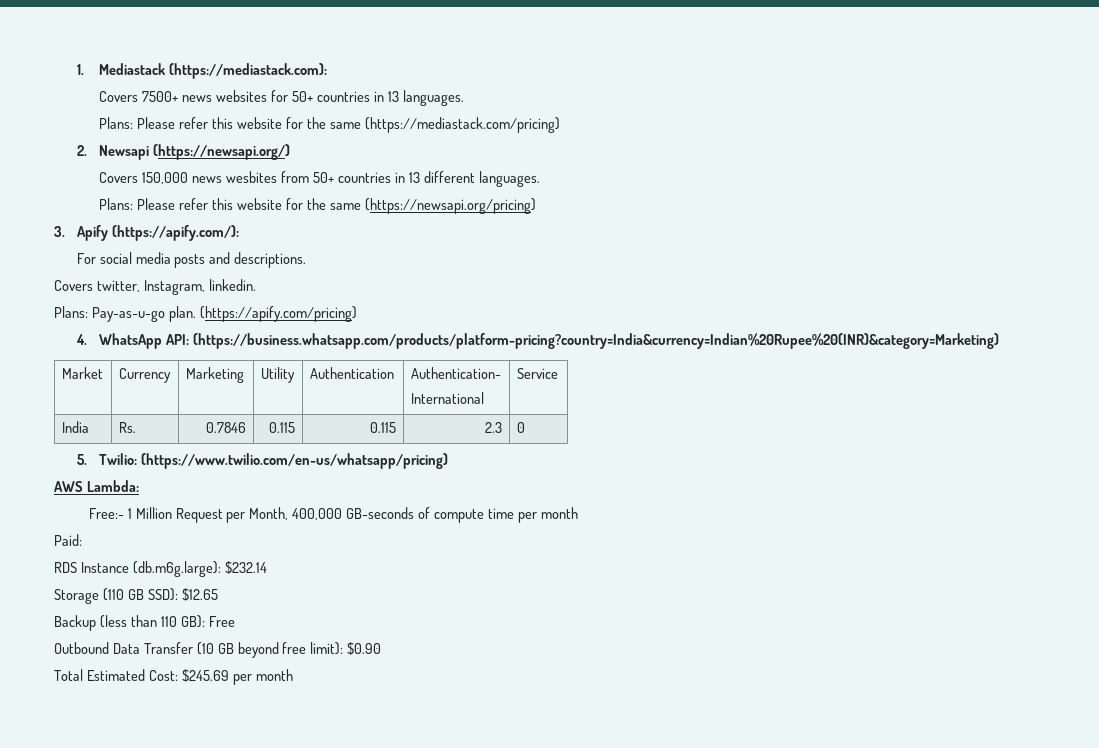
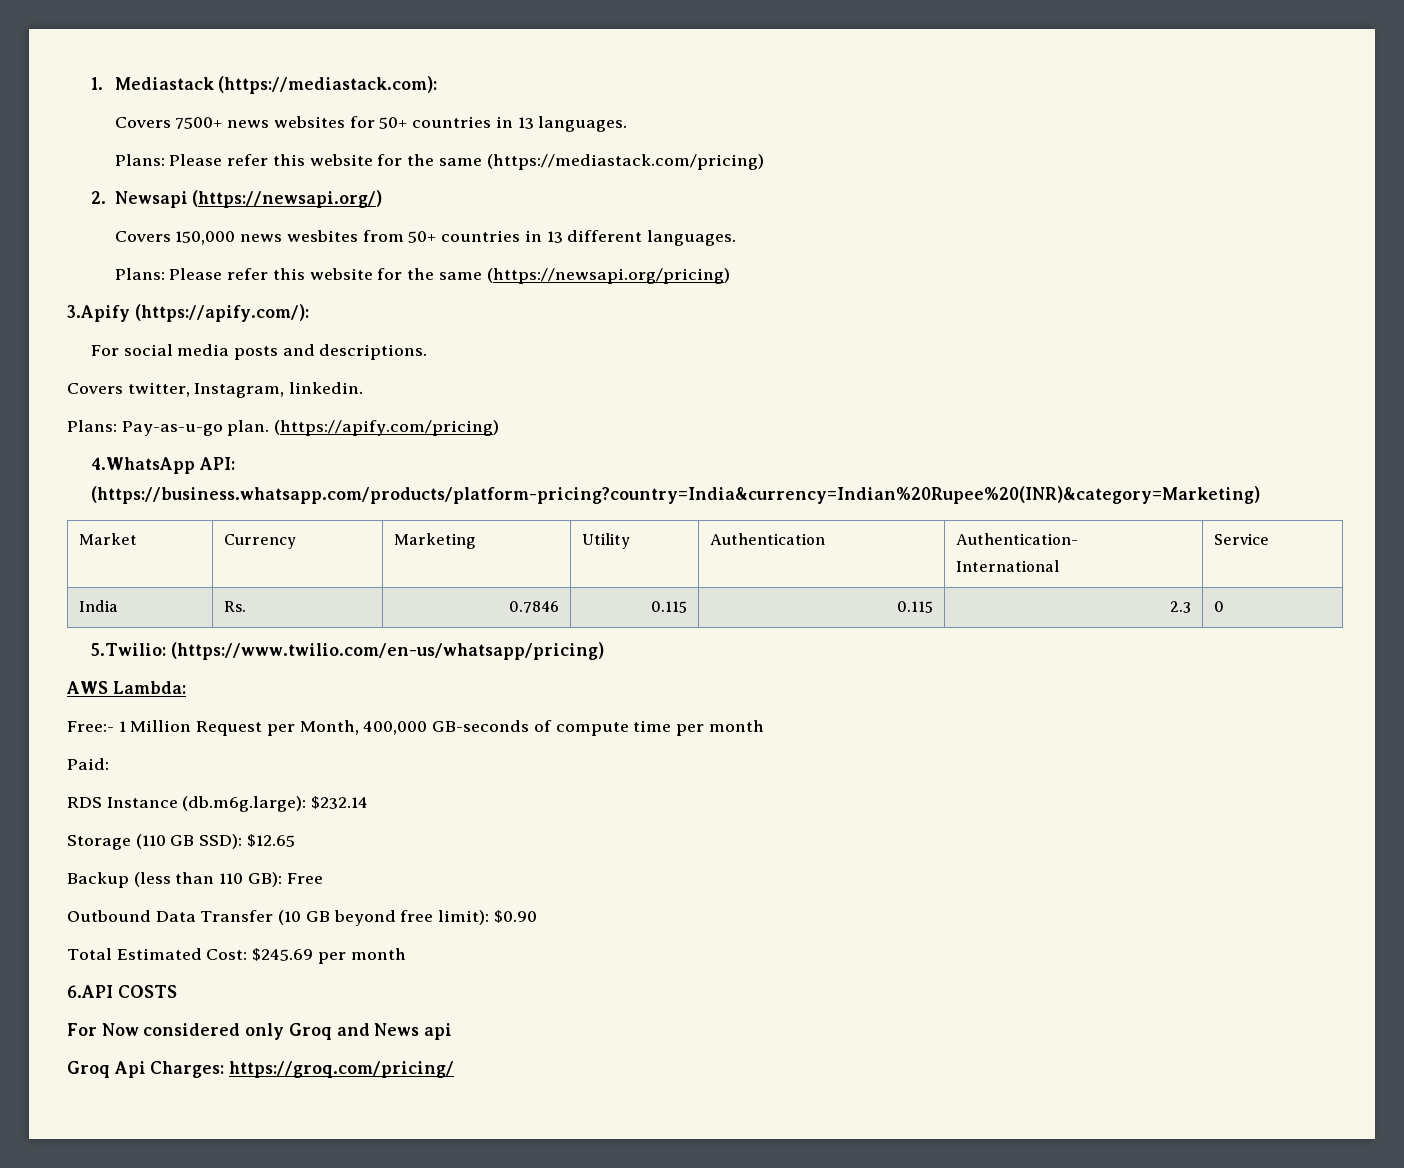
- 3. Apify (https://apify.com/):
+ 3.Apify (https://apify.com/):
- 4. WhatsApp API: (https://business.whatsapp.com/products/platform-pricing?country=India&currency=Indian%20Rupee%20(INR)&category=Marketing)
+ 4.WhatsApp API: (https://business.whatsapp.com/products/platform-pricing?country=India&currency=Indian%20Rupee%20(INR)&category=Marketing)
- 5. Twilio: (https://www.twilio.com/en-us/whatsapp/pricing)
+ 5.Twilio: (https://www.twilio.com/en-us/whatsapp/pricing)
+ 6.API COSTS
+ For Now considered only Groq and News api
+ Groq Api Charges: https://groq.com/pricing/

